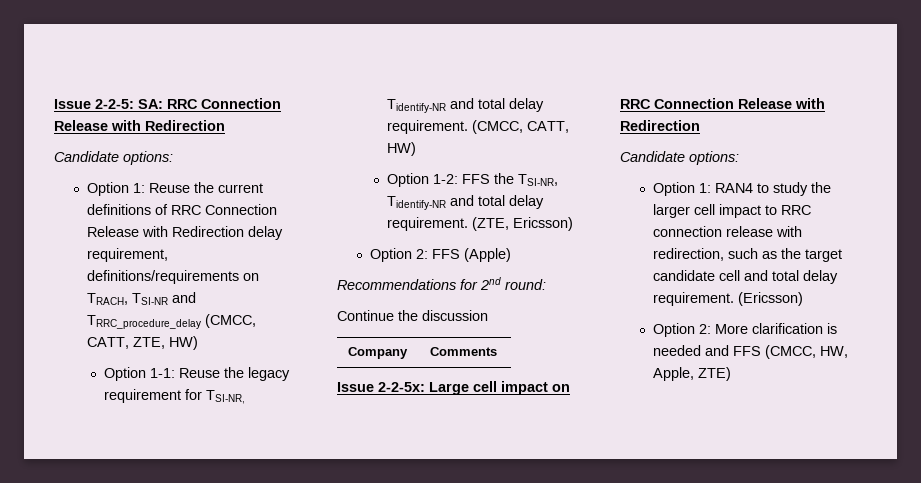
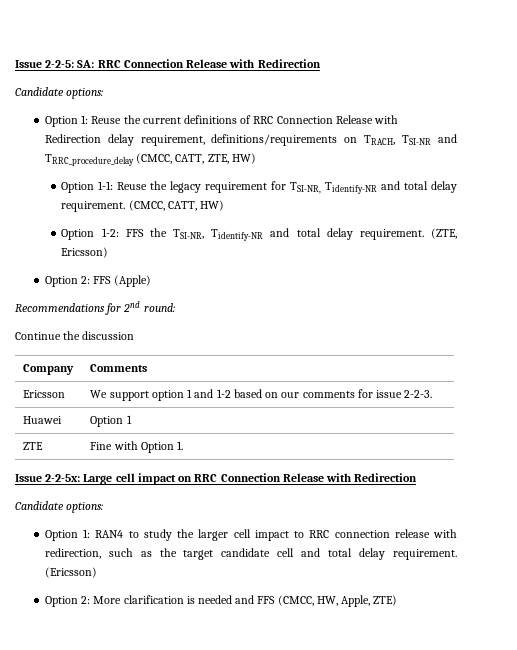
+ Ericsson | We support option 1 and 1-2 based on our comments for issue 2-2-3.
+ Huawei | Option 1
+ ZTE | Fine with Option 1.

